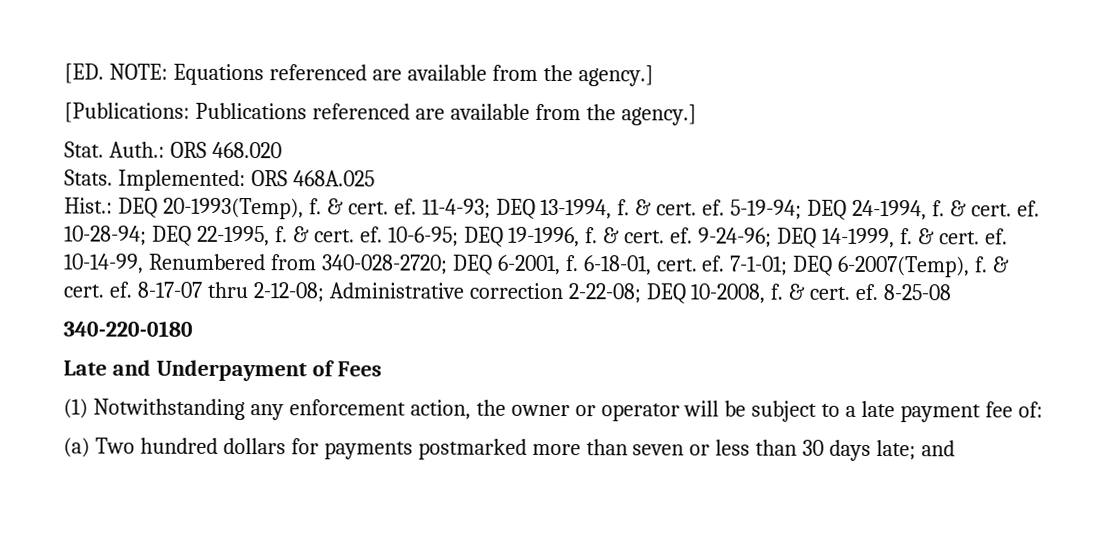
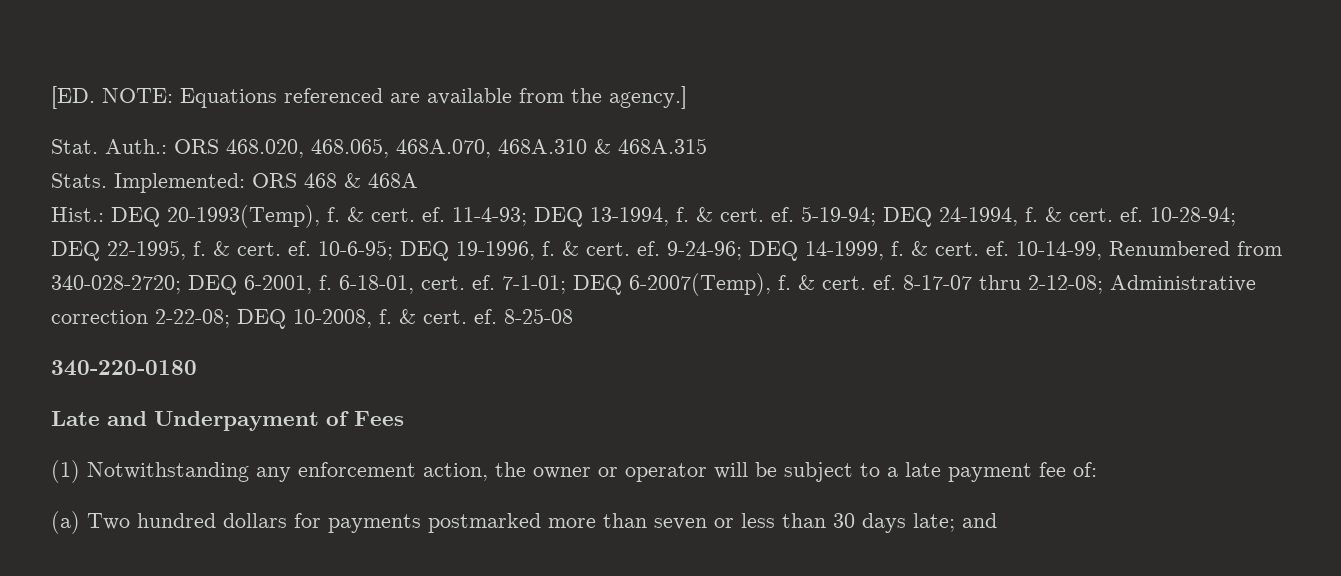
- [Publications: Publications referenced are available from the agency.]
- Stat. Auth.: ORS 468.020
+ Stat. Auth.: ORS 468.020, 468.065, 468A.070, 468A.310 & 468A.315
- Implemented: ORS 468A.025
+ Implemented: ORS 468 & 468A

